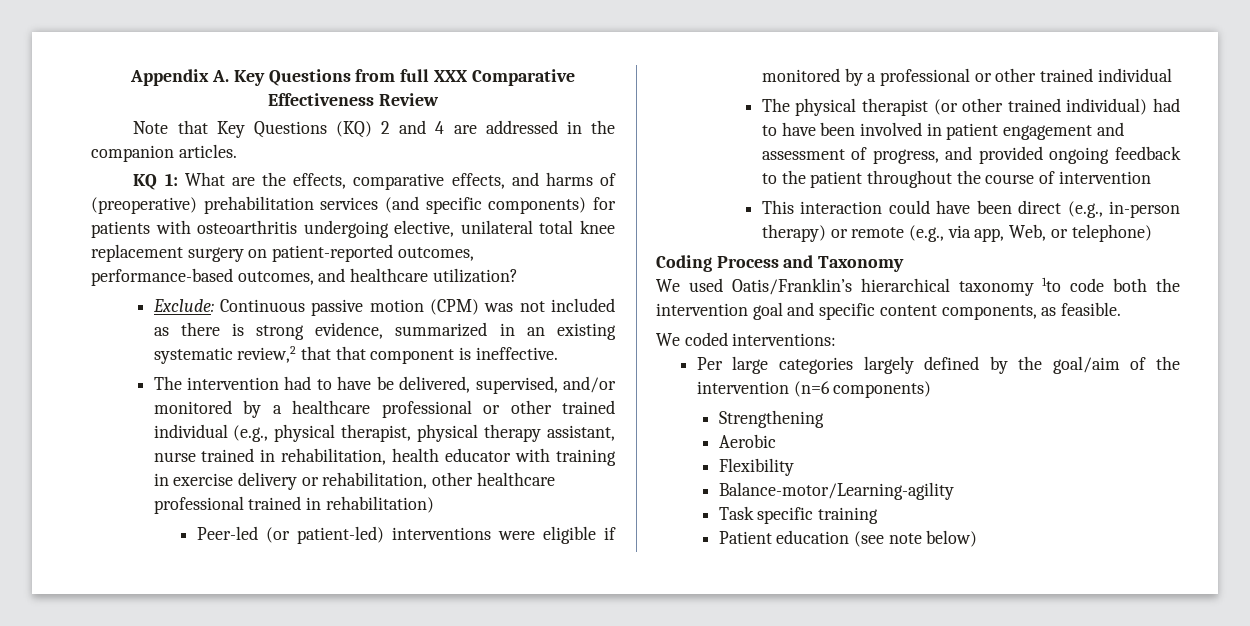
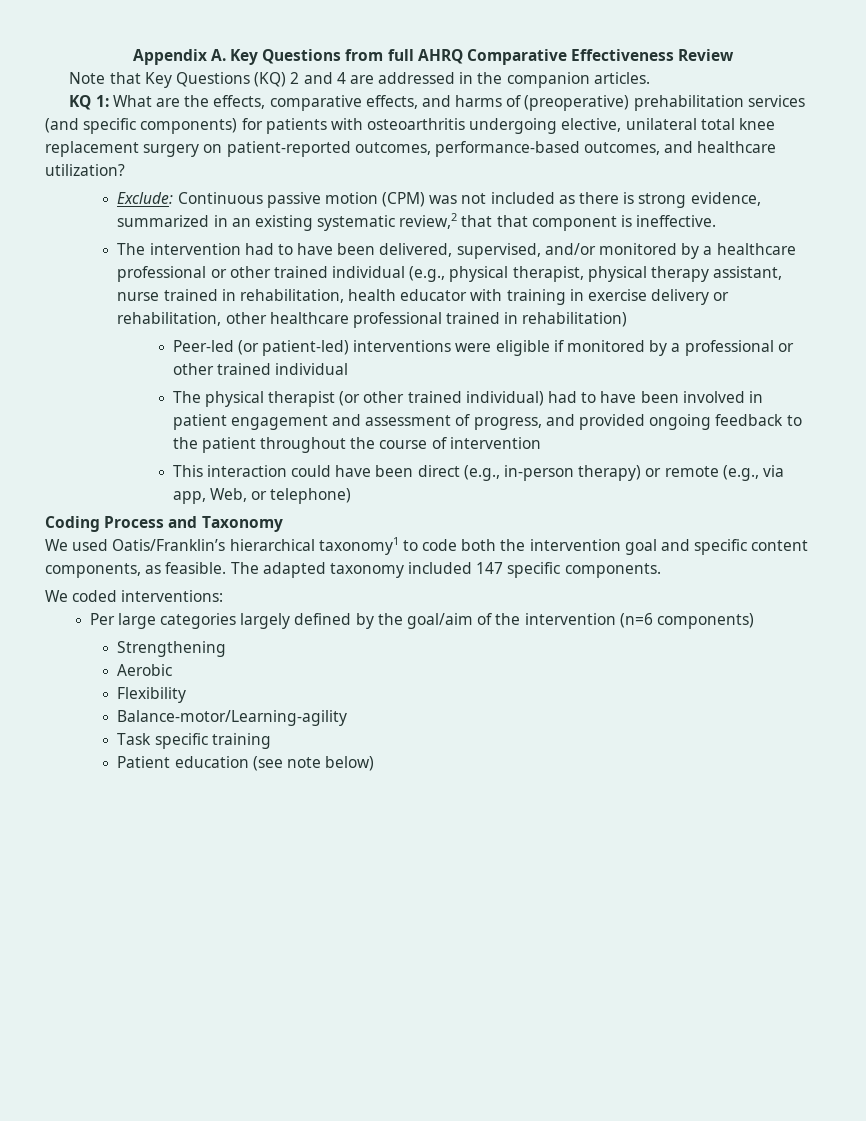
- Appendix A. Key Questions from full XXX Comparative Effectiveness Review
+ Appendix A. Key Questions from full AHRQ Comparative Effectiveness Review
- The intervention had to have be delivered, supervised, and/or monitored by a healthcare professional or other trained individual (e.g., physical therapist, physical therapy assistant, nurse trained in rehabilitation, health educator with training in exercise delivery or rehabilitation, other healthcare professional trained in rehabilitation)
+ The intervention had to have been delivered, supervised, and/or monitored by a healthcare professional or other trained individual (e.g., physical therapist, physical therapy assistant, nurse trained in rehabilitation, health educator with training in exercise delivery or rehabilitation, other healthcare professional trained in rehabilitation)
- We used Oatis/Franklin’s hierarchical taxonomy 1to code both the intervention goal and specific content components, as feasible.
+ We used Oatis/Franklin’s hierarchical taxonomy1 to code both the intervention goal and specific content components, as feasible. The adapted taxonomy included 147 specific components.

